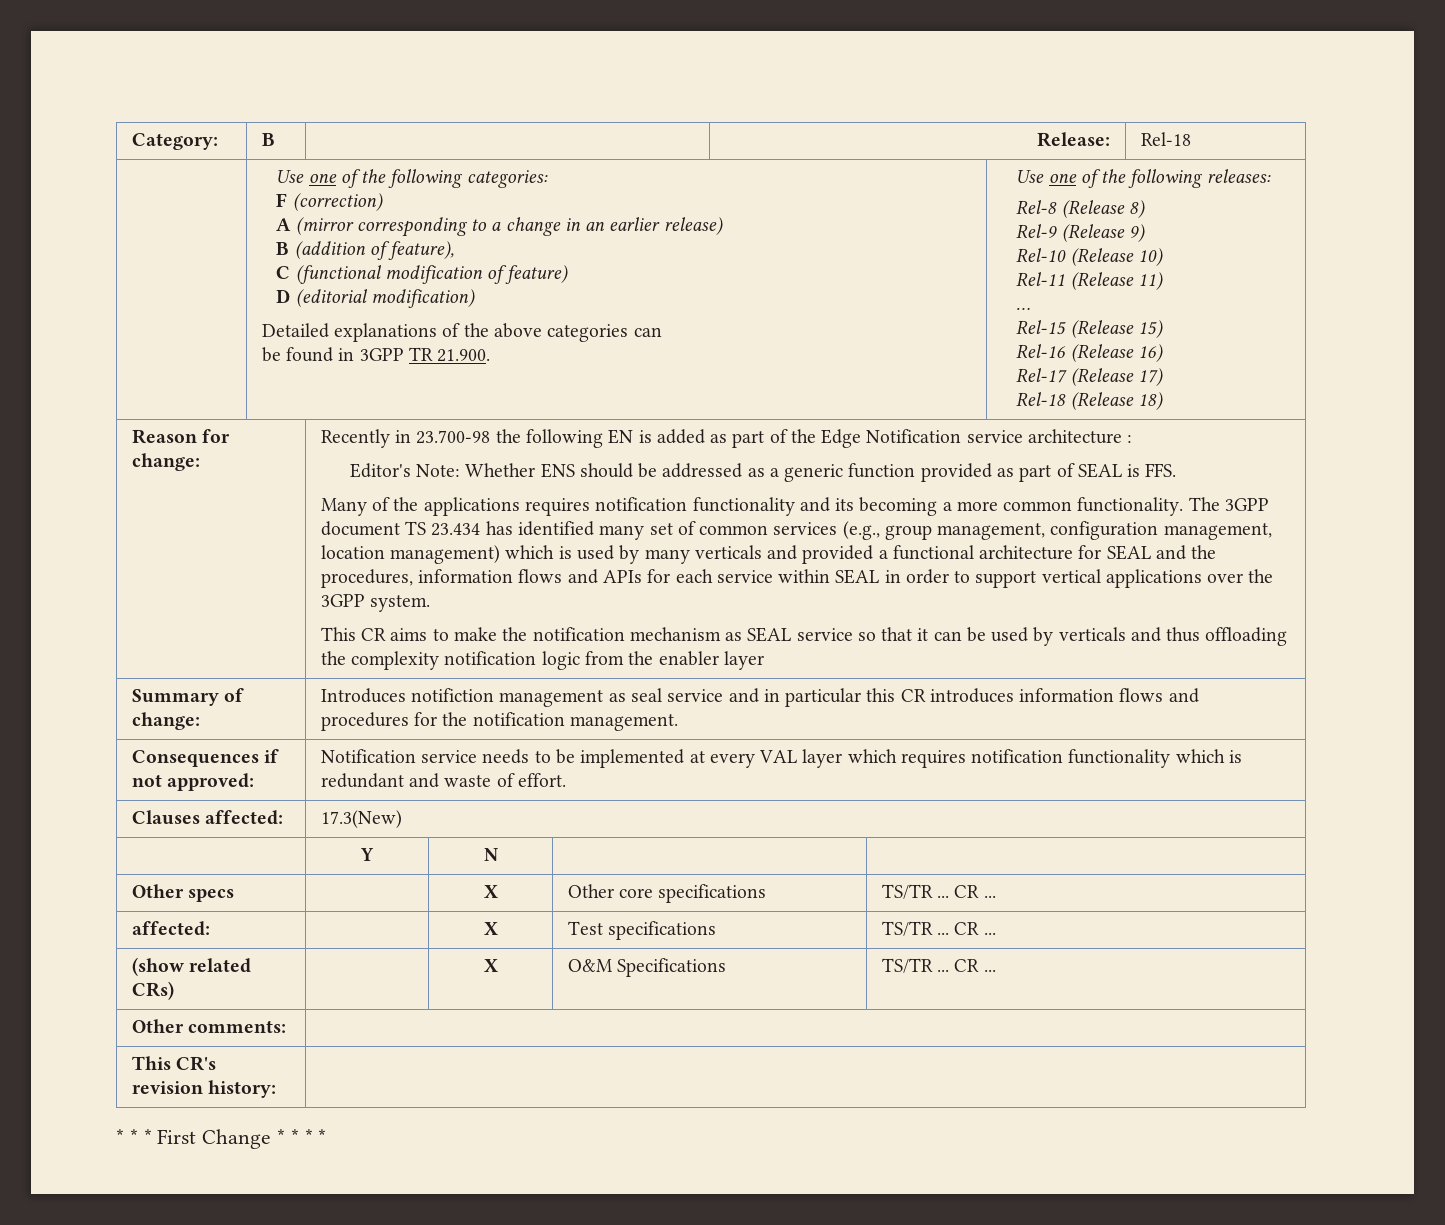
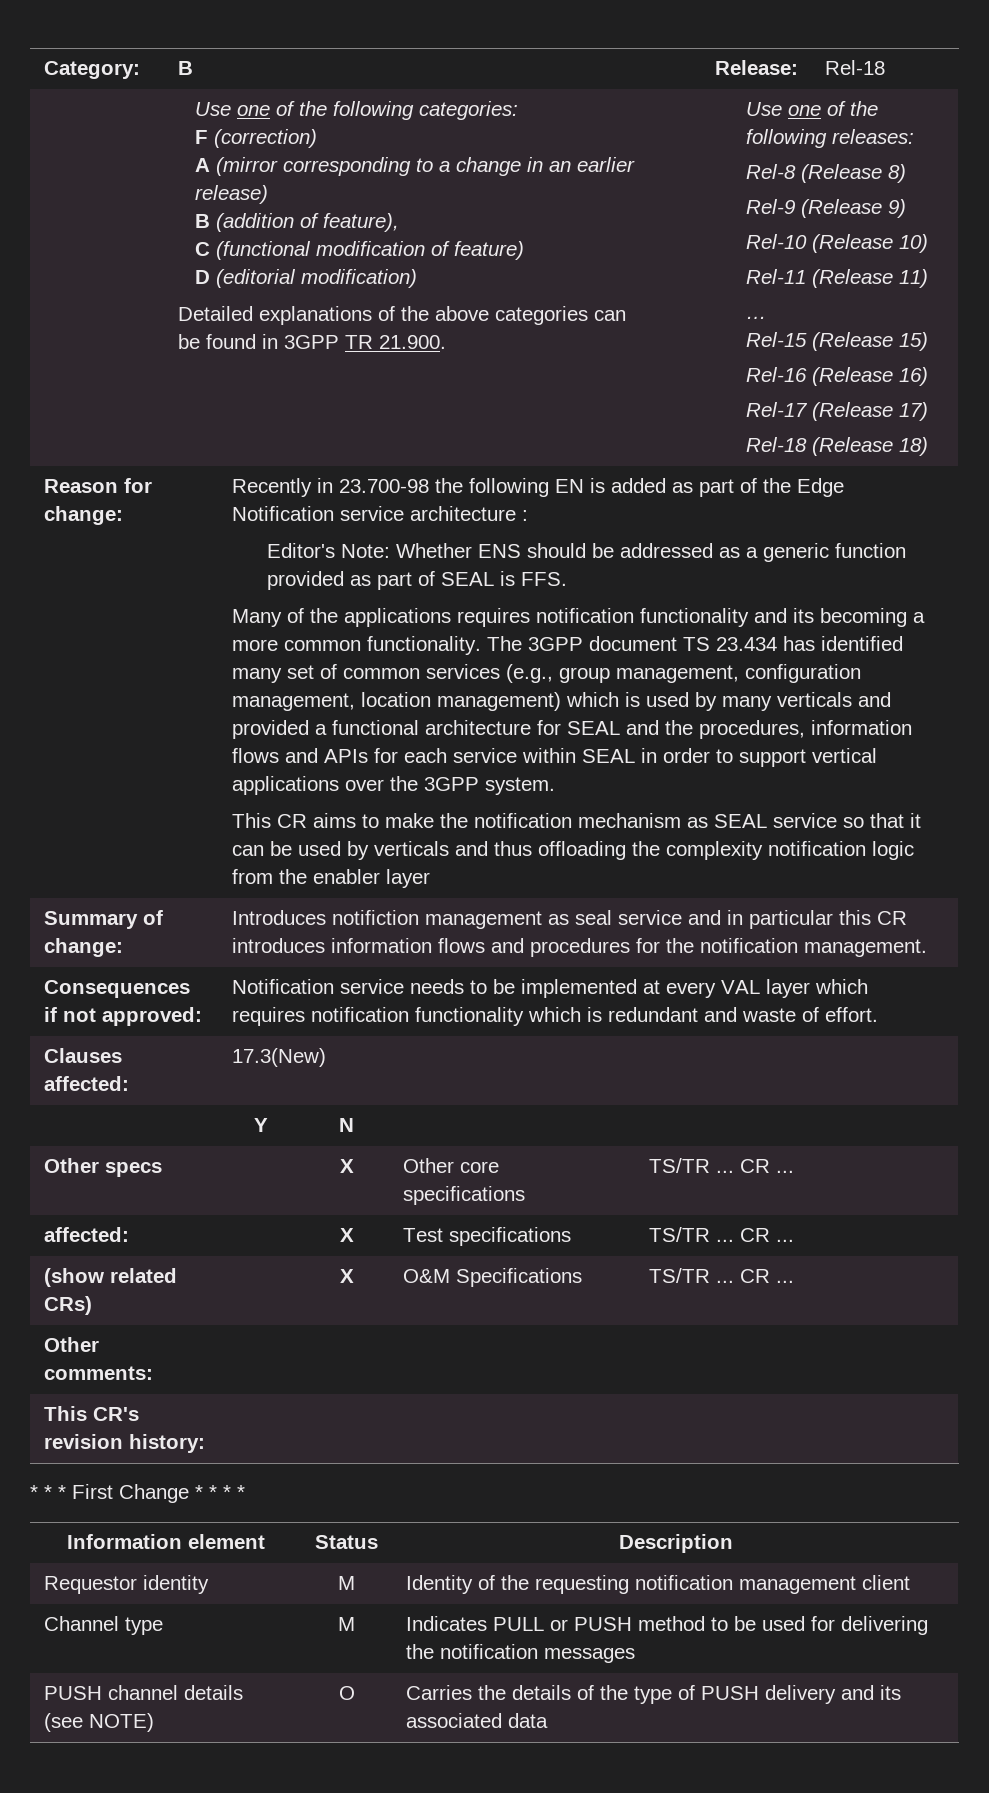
+ Information element | Status | Description
+ Requestor identity | M | Identity of the requesting notification management client
+ Channel type | M | Indicates PULL or PUSH method to be used for delivering the notification messages
+ PUSH channel details (see NOTE) | O | Carries the details of the type of PUSH delivery and its associated data

